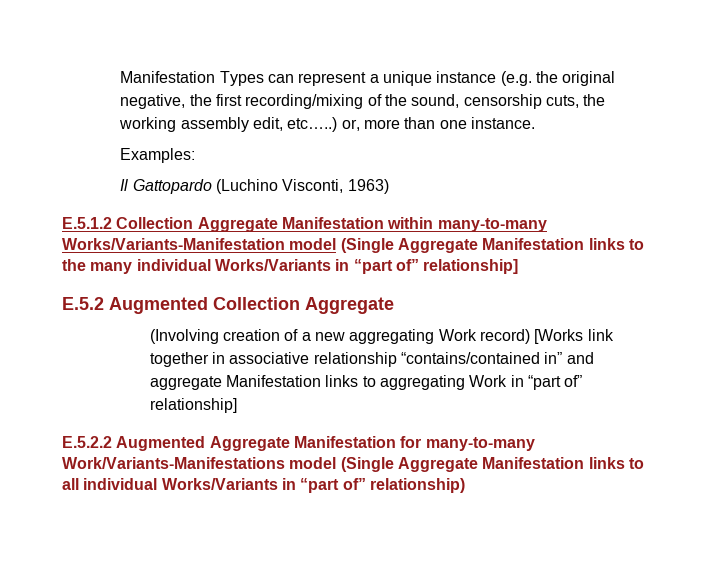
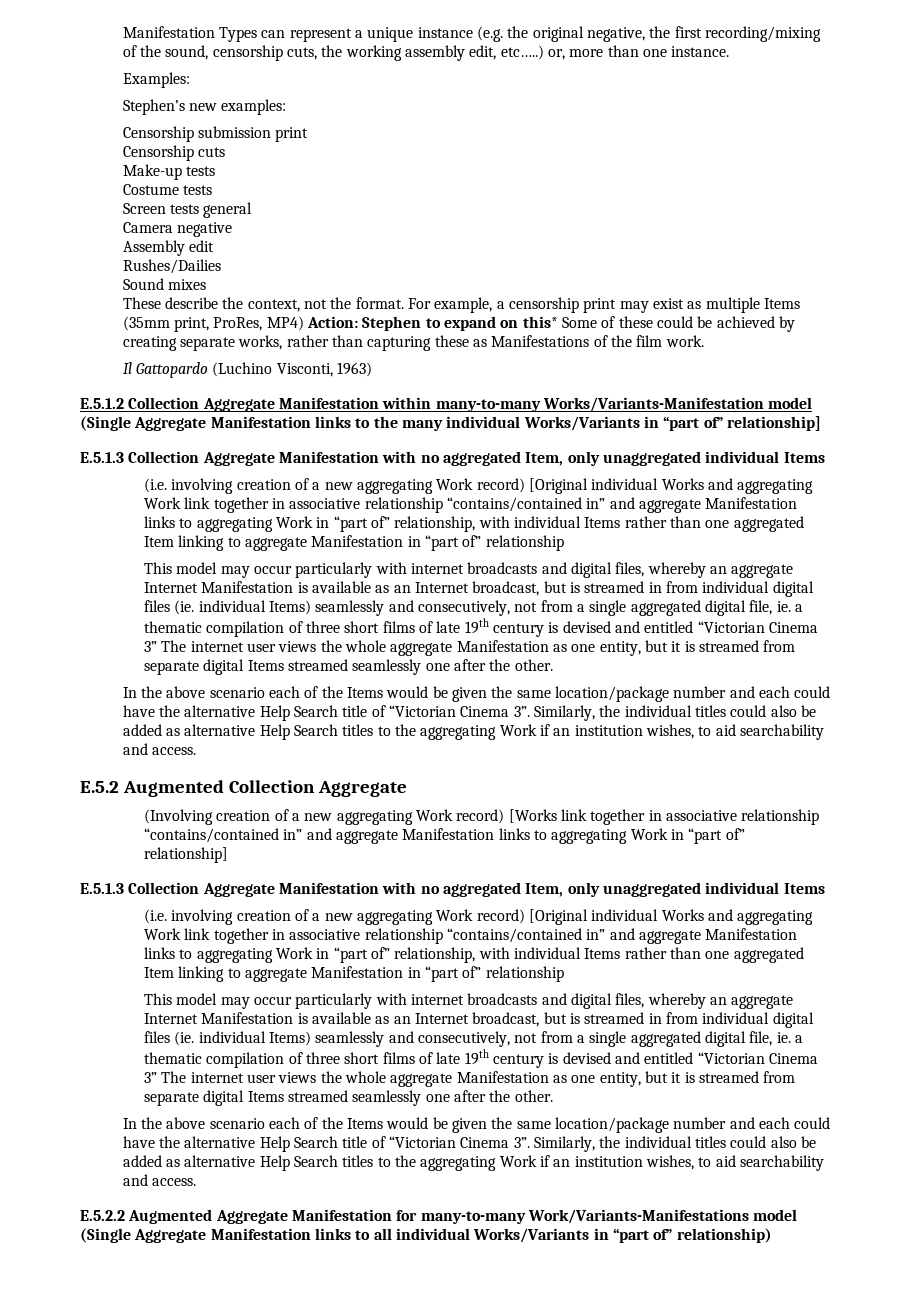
+ Stephen’s new examples:
+ Censorship submission print
+ Censorship cuts
+ Make-up tests
+ Costume tests
+ Screen tests general
+ Camera negative
+ Assembly edit
+ Rushes/Dailies
+ Sound mixes
+ These describe the context, not the format. For example, a censorship print may exist as multiple Items (35mm print, ProRes, MP4) Action: Stephen to expand on this* Some of these could be achieved by creating separate works, rather than capturing these as Manifestations of the film work.
  E.5.1.2 Collection Aggregate Manifestation within many-to-many Works/Variants-Manifestation model (Single Aggregate Manifestation links to the many individual Works/Variants in “part of” relationship]
+ E.5.1.3 Collection Aggregate Manifestation with no aggregated Item, only unaggregated individual Items
+ (i.e. involving creation of a new aggregating Work record) [Original individual Works and aggregating Work link together in associative relationship “contains/contained in” and aggregate Manifestation links to aggregating Work in “part of” relationship, with individual Items rather than one aggregated Item linking to aggregate Manifestation in “part of” relationship
+ This model may occur particularly with internet broadcasts and digital files, whereby an aggregate Internet Manifestation is available as an Internet broadcast, but is streamed in from individual digital files (ie. individual Items) seamlessly and consecutively, not from a single aggregated digital file, ie. a thematic compilation of three short films of late 19th century is devised and entitled “Victorian Cinema 3” The internet user views the whole aggregate Manifestation as one entity, but it is streamed from separate digital Items streamed seamlessly one after the other.
+ In the above scenario each of the Items would be given the same location/package number and each could have the alternative Help Search title of “Victorian Cinema 3”. Similarly, the individual titles could also be added as alternative Help Search titles to the aggregating Work if an institution wishes, to aid searchability and access.
  (Involving creation of a new aggregating Work record) [Works link together in associative relationship “contains/contained in” and aggregate Manifestation links to aggregating Work in “part of” relationship]
+ E.5.1.3 Collection Aggregate Manifestation with no aggregated Item, only unaggregated individual Items
+ (i.e. involving creation of a new aggregating Work record) [Original individual Works and aggregating Work link together in associative relationship “contains/contained in” and aggregate Manifestation links to aggregating Work in “part of” relationship, with individual Items rather than one aggregated Item linking to aggregate Manifestation in “part of” relationship
+ This model may occur particularly with internet broadcasts and digital files, whereby an aggregate Internet Manifestation is available as an Internet broadcast, but is streamed in from individual digital files (ie. individual Items) seamlessly and consecutively, not from a single aggregated digital file, ie. a thematic compilation of three short films of late 19th century is devised and entitled “Victorian Cinema 3” The internet user views the whole aggregate Manifestation as one entity, but it is streamed from separate digital Items streamed seamlessly one after the other.
+ In the above scenario each of the Items would be given the same location/package number and each could have the alternative Help Search title of “Victorian Cinema 3”. Similarly, the individual titles could also be added as alternative Help Search titles to the aggregating Work if an institution wishes, to aid searchability and access.

